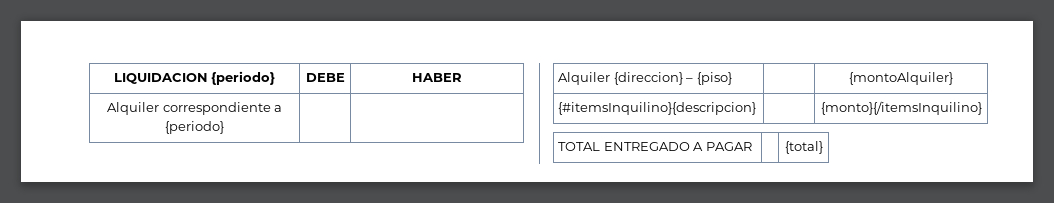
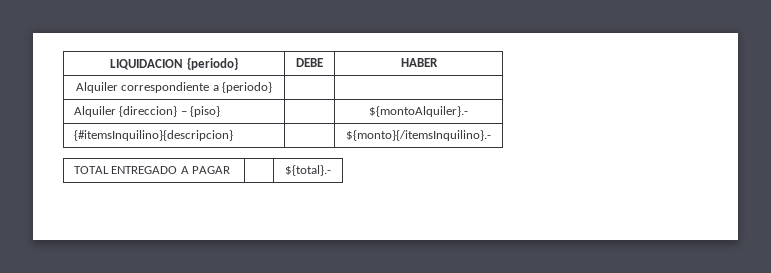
- Alquiler {direccion} – {piso} | | {montoAlquiler}
+ Alquiler {direccion} – {piso} | | ${montoAlquiler}.-
- {#itemsInquilino}{descripcion} | | {monto}{/itemsInquilino}
+ {#itemsInquilino}{descripcion} | | ${monto}{/itemsInquilino}.-
- TOTAL ENTREGADO A PAGAR | | {total}
+ TOTAL ENTREGADO A PAGAR | | ${total}.-

